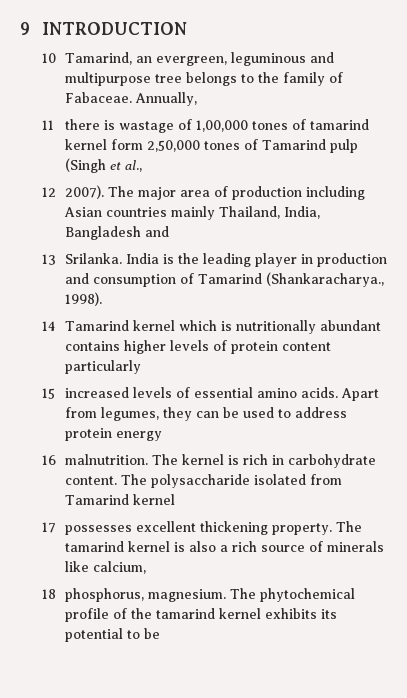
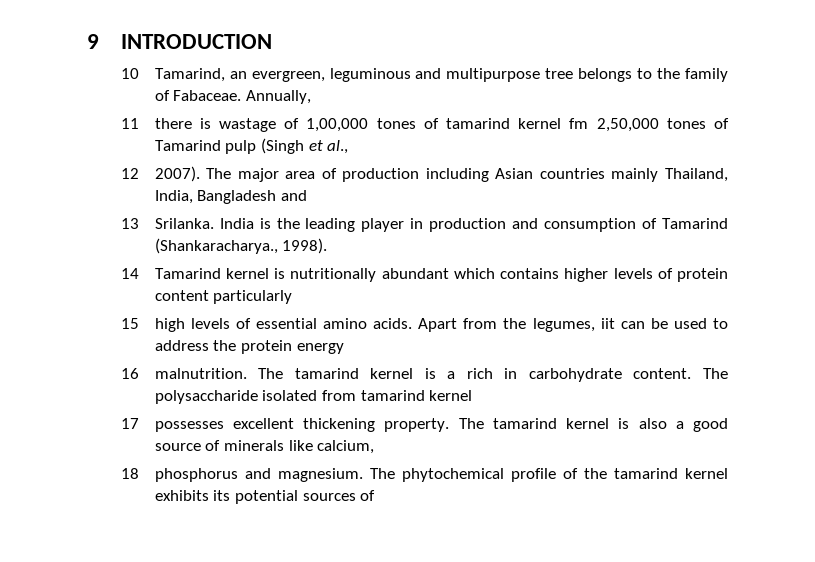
- 11 there is wastage of 1,00,000 tones of tamarind kernel form 2,50,000 tones of Tamarind pulp (Singh et al.,
+ 11 there is wastage of 1,00,000 tones of tamarind kernel fm 2,50,000 tones of Tamarind pulp (Singh et al.,
- 14 Tamarind kernel which is nutritionally abundant contains higher levels of protein content particularly
+ 14 Tamarind kernel is nutritionally abundant which contains higher levels of protein content particularly
- 15 increased levels of essential amino acids.
+ 15 high levels of essential amino acids.
- Apart from legumes, they can be used to address protein energy
+ Apart from the legumes, iit can be used to address the protein energy
- The kernel is rich in carbohydrate content.
+ The tamarind kernel is a rich in carbohydrate content.
- The polysaccharide isolated from Tamarind kernel
+ The polysaccharide isolated from tamarind kernel
- The tamarind kernel is also a rich source of minerals like calcium,
+ The tamarind kernel is also a good source of minerals like calcium,
- 18 phosphorus, magnesium.
+ 18 phosphorus and magnesium.
- The phytochemical profile of the tamarind kernel exhibits its potential to be
+ The phytochemical profile of the tamarind kernel exhibits its potential sources of

